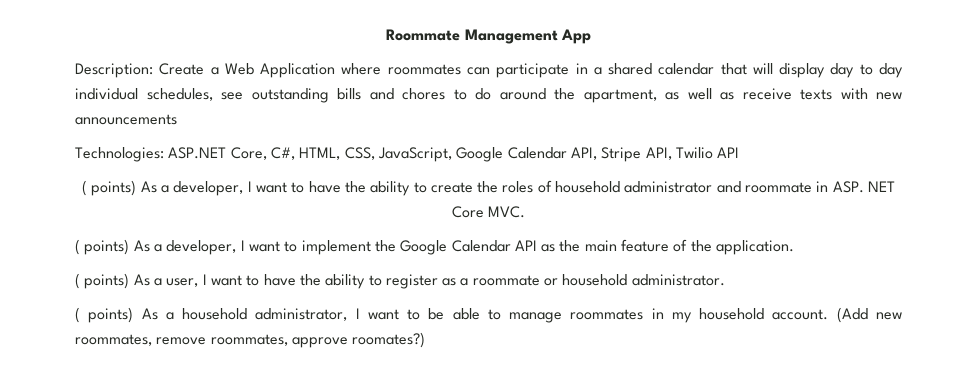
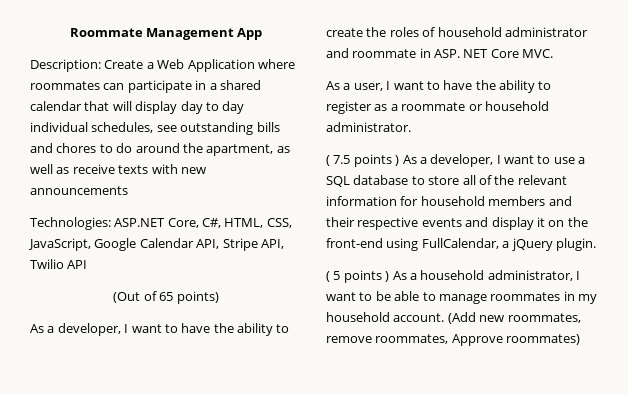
- ( points) As a developer, I want to have the ability to create the roles of household administrator and roommate in ASP. NET Core MVC.
+ (Out of 65 points)
+ As a developer, I want to have the ability to create the roles of household administrator and roommate in ASP. NET Core MVC.
- ( points) As a developer, I want to implement the Google Calendar API as the main feature of the application.
- ( points) As a user, I want to have the ability to register as a roommate or household administrator.
+ As a user, I want to have the ability to register as a roommate or household administrator.
- ( points) As a household administrator, I want to be able to manage roommates in my household account.
+ ( 7.5 points ) As a developer, I want to use a SQL database to store all of the relevant information for household members and their respective events and display it on the front-end using FullCalendar, a jQuery plugin.
+ ( 5 points ) As a household administrator, I want to be able to manage roommates in my household account.
- (Add new roommates, remove roommates, approve roomates?)
+ (Add new roommates, remove roommates, Approve roommates)

